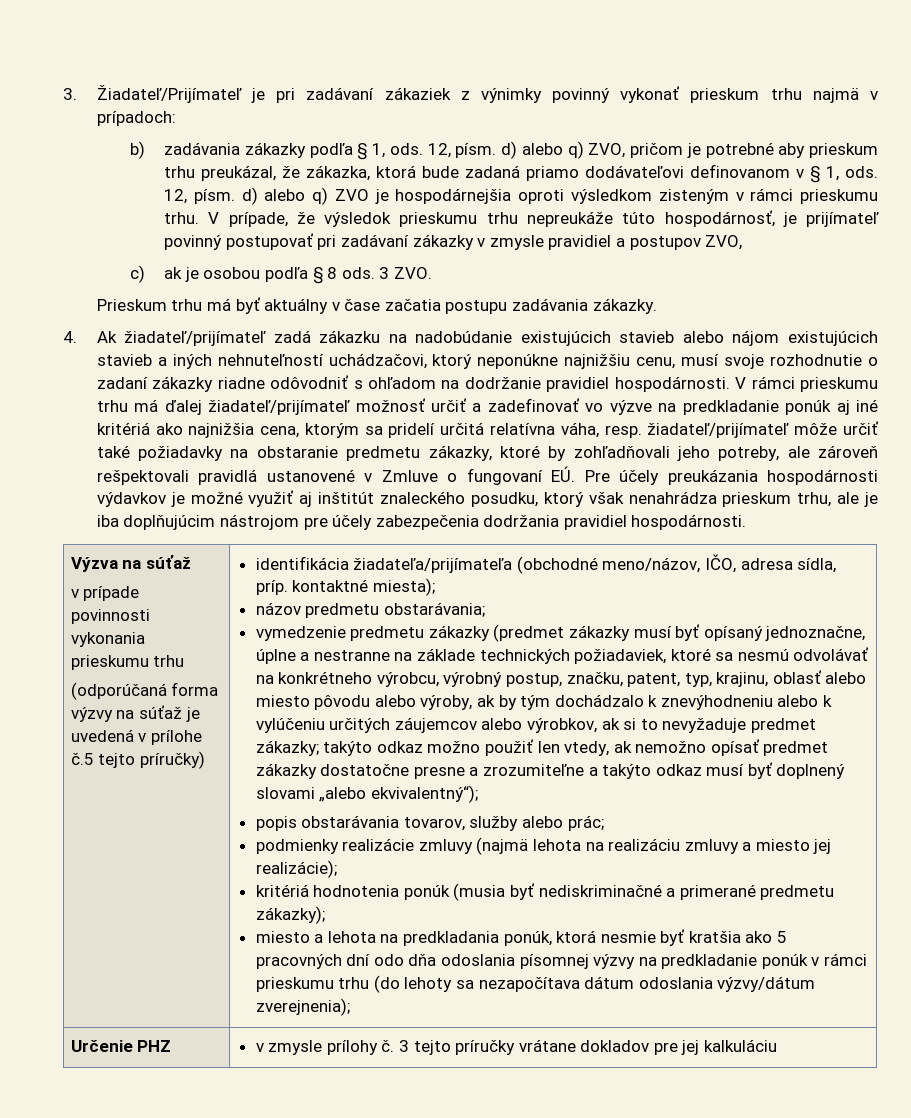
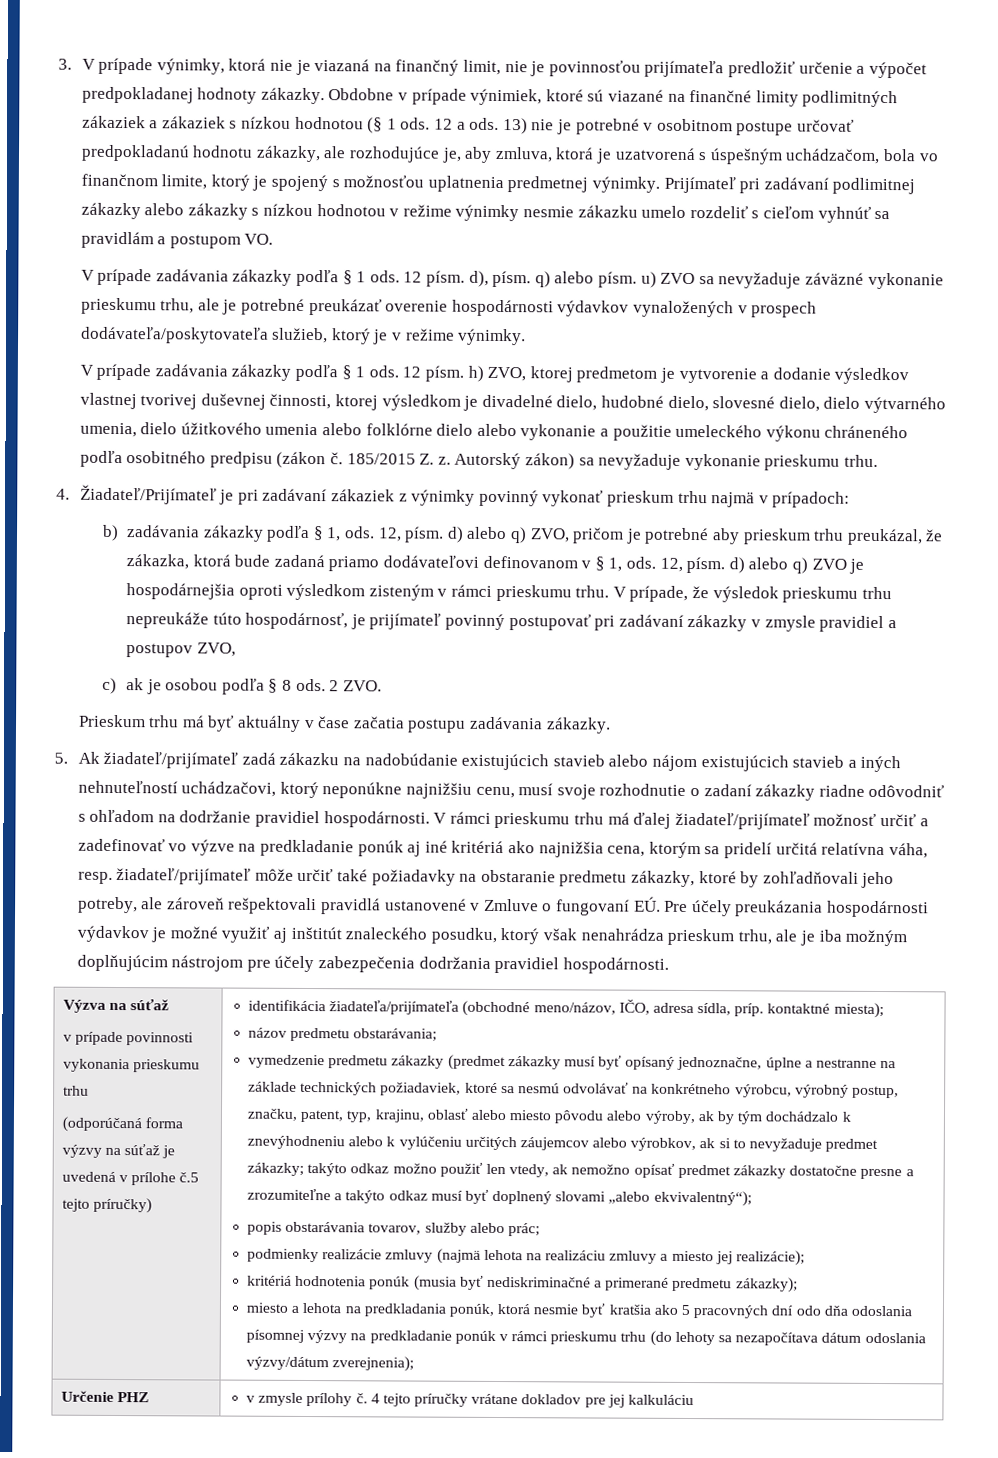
- 3. Žiadateľ/Prijímateľ je pri zadávaní zákaziek z výnimky povinný vykonať prieskum trhu najmä v prípadoch:
+ 3. V prípade výnimky, ktorá nie je viazaná na finančný limit, nie je povinnosťou prijímateľa predložiť určenie a výpočet predpokladanej hodnoty zákazky. Obdobne v prípade výnimiek, ktoré sú viazané na finančné limity podlimitných zákaziek a zákaziek s nízkou hodnotou (§ 1 ods. 12 a ods. 13) nie je potrebné v osobitnom postupe určovať predpokladanú hodnotu zákazky, ale rozhodujúce je, aby zmluva, ktorá je uzatvorená s úspešným uchádzačom, bola vo finančnom limite, ktorý je spojený s možnosťou uplatnenia predmetnej výnimky. Prijímateľ pri zadávaní podlimitnej zákazky alebo zákazky s nízkou hodnotou v režime výnimky nesmie zákazku umelo rozdeliť s cieľom vyhnúť sa pravidlám a postupom VO.
+ V prípade zadávania zákazky podľa § 1 ods. 12 písm. d), písm. q) alebo písm. u) ZVO sa nevyžaduje záväzné vykonanie prieskumu trhu, ale je potrebné preukázať overenie hospodárnosti výdavkov vynaložených v prospech dodávateľa/poskytovateľa služieb, ktorý je v režime výnimky.
+ V prípade zadávania zákazky podľa § 1 ods. 12 písm. h) ZVO, ktorej predmetom je vytvorenie a dodanie výsledkov vlastnej tvorivej duševnej činnosti, ktorej výsledkom je divadelné dielo, hudobné dielo, slovesné dielo, dielo výtvarného umenia, dielo úžitkového umenia alebo folklórne dielo alebo vykonanie a použitie umeleckého výkonu chráneného podľa osobitného predpisu (zákon č. 185/2015 Z. z. Autorský zákon) sa nevyžaduje vykonanie prieskumu trhu.
+ 4. Žiadateľ/Prijímateľ je pri zadávaní zákaziek z výnimky povinný vykonať prieskum trhu najmä v prípadoch:
- 3 ZVO.
+ 2 ZVO.
- 4. Ak žiadateľ/prijímateľ zadá zákazku na nadobúdanie existujúcich stavieb alebo nájom existujúcich stavieb a iných nehnuteľností uchádzačovi, ktorý neponúkne najnižšiu cenu, musí svoje rozhodnutie o zadaní zákazky riadne odôvodniť s ohľadom na dodržanie pravidiel hospodárnosti.
+ 5. Ak žiadateľ/prijímateľ zadá zákazku na nadobúdanie existujúcich stavieb alebo nájom existujúcich stavieb a iných nehnuteľností uchádzačovi, ktorý neponúkne najnižšiu cenu, musí svoje rozhodnutie o zadaní zákazky riadne odôvodniť s ohľadom na dodržanie pravidiel hospodárnosti.
- V rámci prieskumu trhu má ďalej žiadateľ/prijímateľ možnosť určiť a zadefinovať vo výzve na predkladanie ponúk aj iné kritériá ako najnižšia cena, ktorým sa pridelí určitá relatívna váha, resp. žiadateľ/prijímateľ môže určiť také požiadavky na obstaranie predmetu zákazky, ktoré by zohľadňovali jeho potreby, ale zároveň rešpektovali pravidlá ustanovené v Zmluve o fungovaní EÚ. Pre účely preukázania hospodárnosti výdavkov je možné využiť aj inštitút znaleckého posudku, ktorý však nenahrádza prieskum trhu, ale je iba doplňujúcim nástrojom pre účely zabezpečenia dodržania pravidiel hospodárnosti.
+ V rámci prieskumu trhu má ďalej žiadateľ/prijímateľ možnosť určiť a zadefinovať vo výzve na predkladanie ponúk aj iné kritériá ako najnižšia cena, ktorým sa pridelí určitá relatívna váha, resp. žiadateľ/prijímateľ môže určiť také požiadavky na obstaranie predmetu zákazky, ktoré by zohľadňovali jeho potreby, ale zároveň rešpektovali pravidlá ustanovené v Zmluve o fungovaní EÚ. Pre účely preukázania hospodárnosti výdavkov je možné využiť aj inštitút znaleckého posudku, ktorý však nenahrádza prieskum trhu, ale je iba možným doplňujúcim nástrojom pre účely zabezpečenia dodržania pravidiel hospodárnosti.
- Určenie PHZ | v zmysle prílohy č. 3 tejto príručky vrátane dokladov pre jej kalkuláciu
+ Určenie PHZ | v zmysle prílohy č. 4 tejto príručky vrátane dokladov pre jej kalkuláciu

